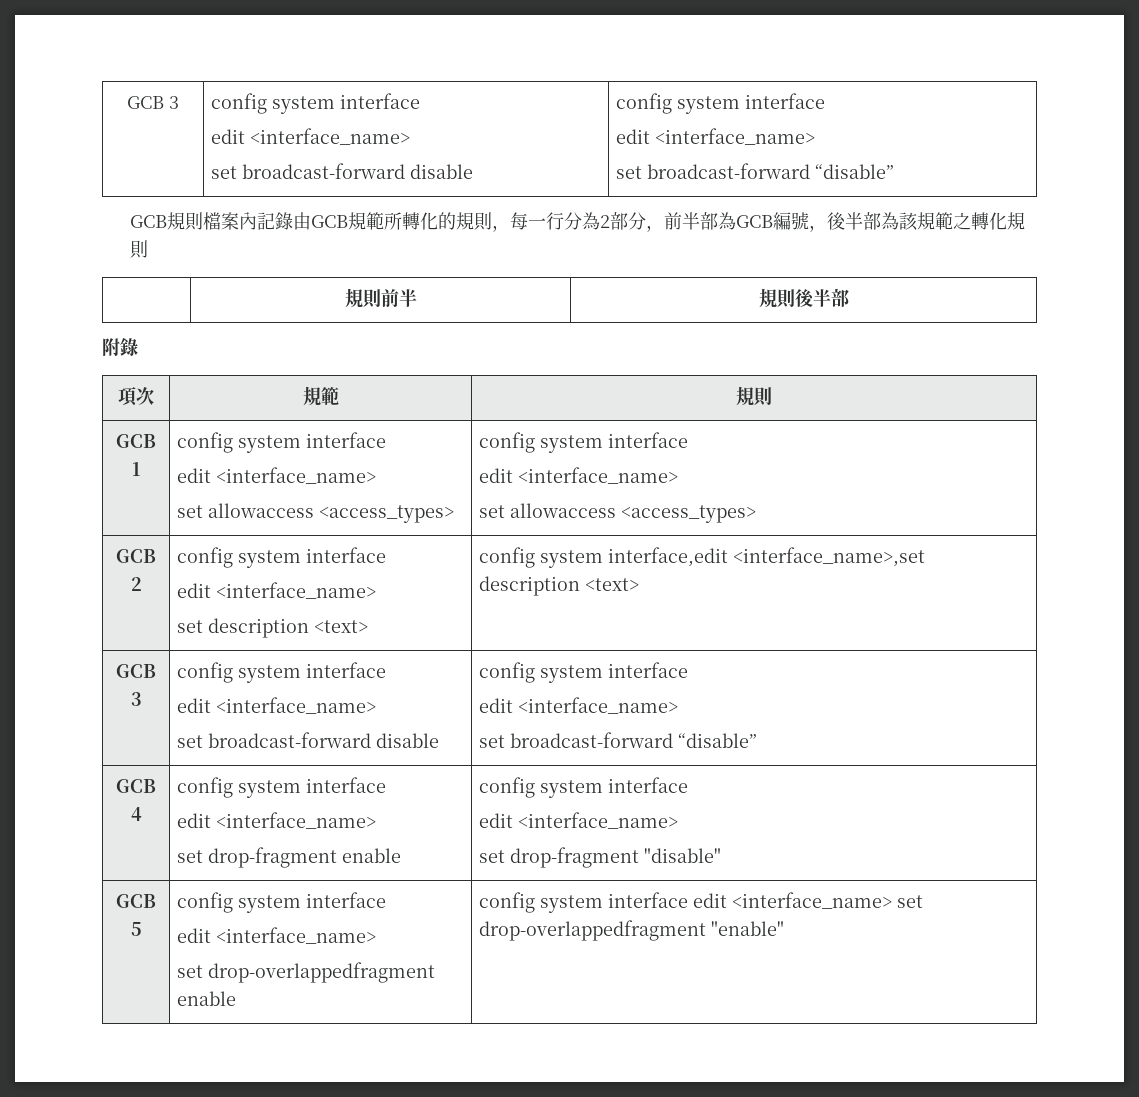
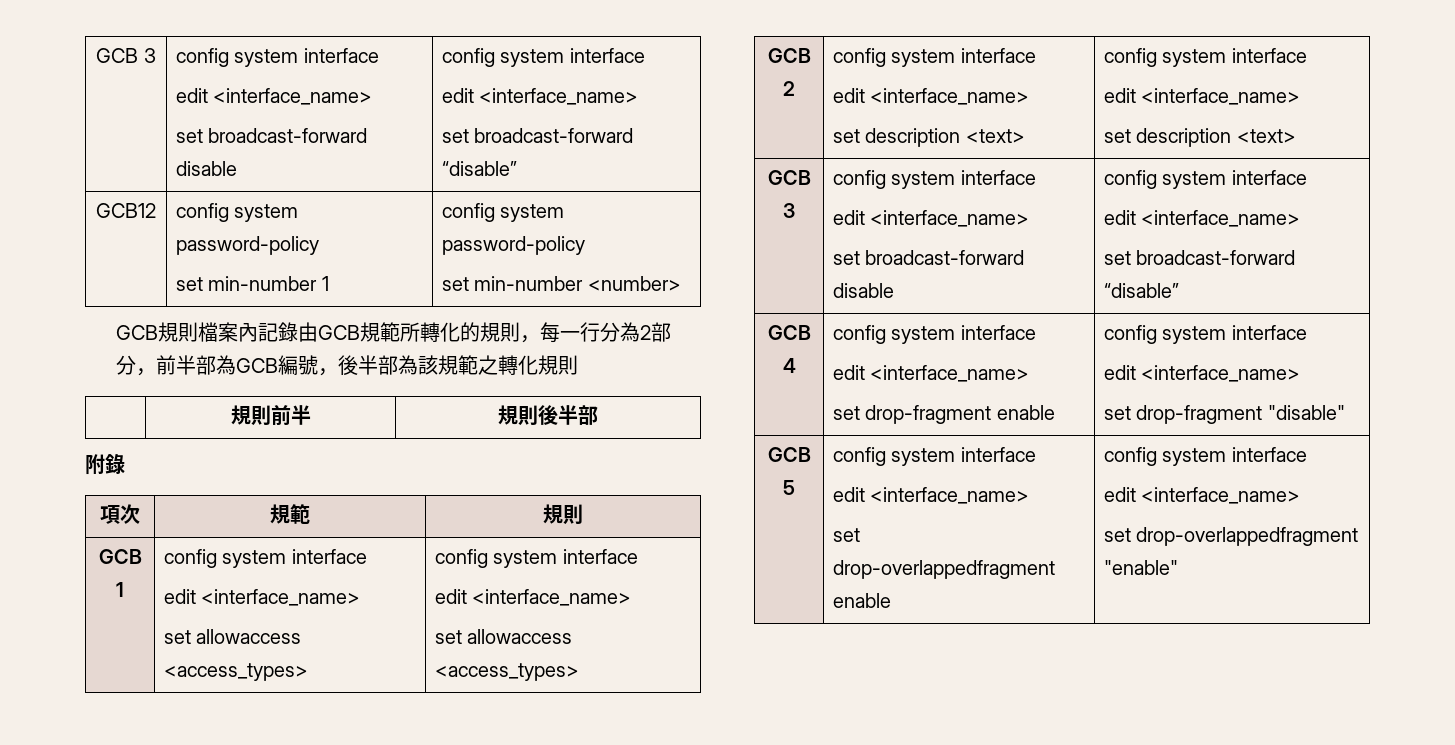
+ GCB12 | config system password-policy
+ set min-number 1 | config system password-policy
+ set min-number <number>
  GCB 2 | config system interface
  edit <interface_name>
- set description <text> | config system interface,edit <interface_name>,set description <text>
+ set description <text> | config system interface
+ edit <interface_name>
+ set description <text>
  GCB 5 | config system interface
  edit <interface_name>
- set drop-overlappedfragment enable | config system interface edit <interface_name> set drop-overlappedfragment "enable"
+ set drop-overlappedfragment enable | config system interface
+ edit <interface_name>
+ set drop-overlappedfragment "enable"

